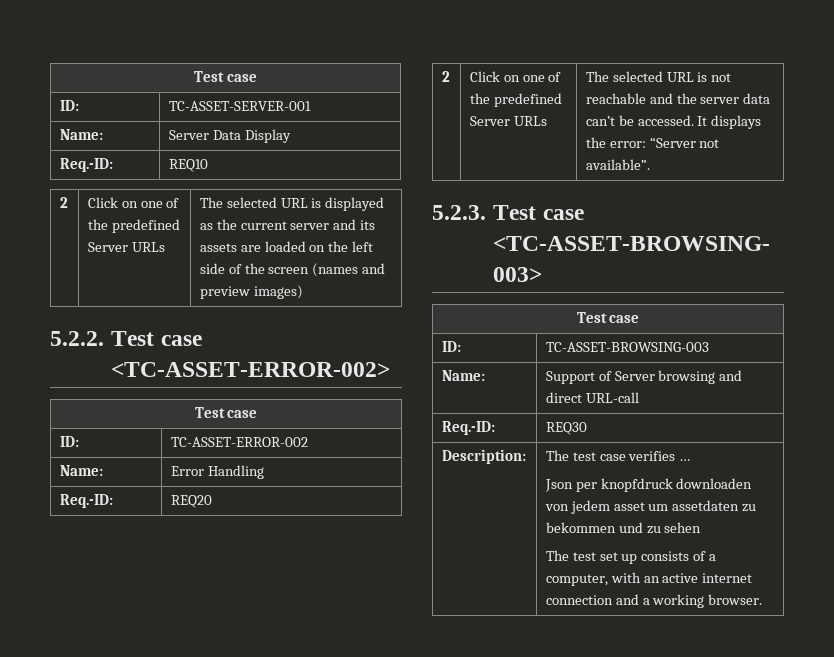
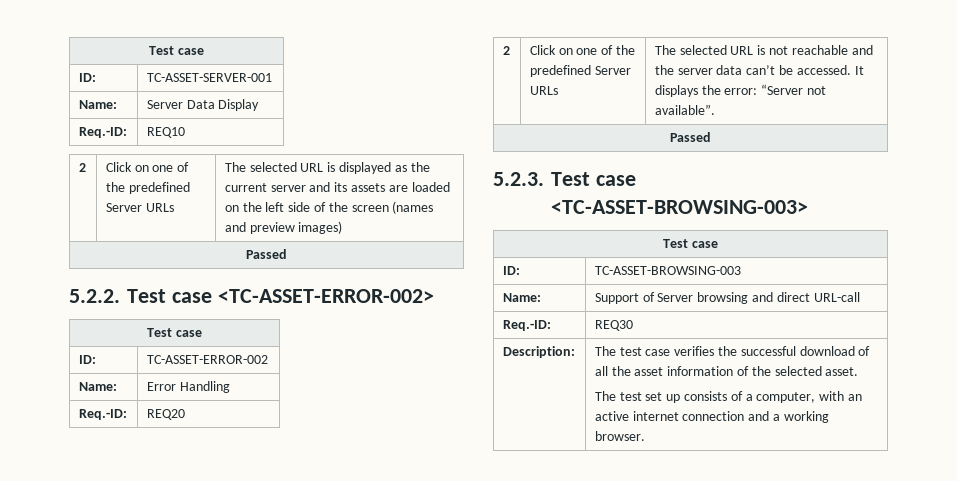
  2 | Click on one of the predefined Server URLs | The selected URL is displayed as the current server and its assets are loaded on the left side of the screen (names and preview images)
+ Passed
  2 | Click on one of the predefined Server URLs | The selected URL is not reachable and the server data can’t be accessed. It displays the error: “Server not available”.
+ Passed
- Description: | The test case verifies …
- Json per knopfdruck downloaden von jedem asset um assetdaten zu bekommen und zu sehen
+ Description: | The test case verifies the successful download of all the asset information of the selected asset.

